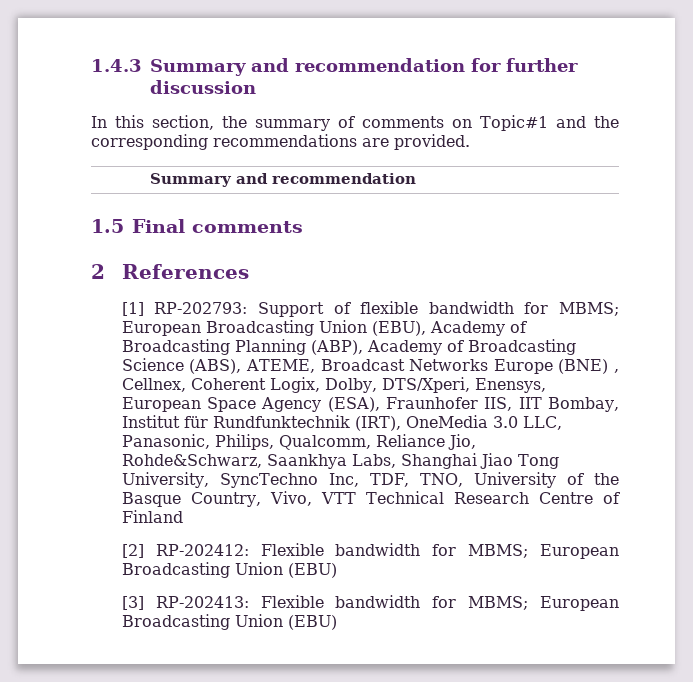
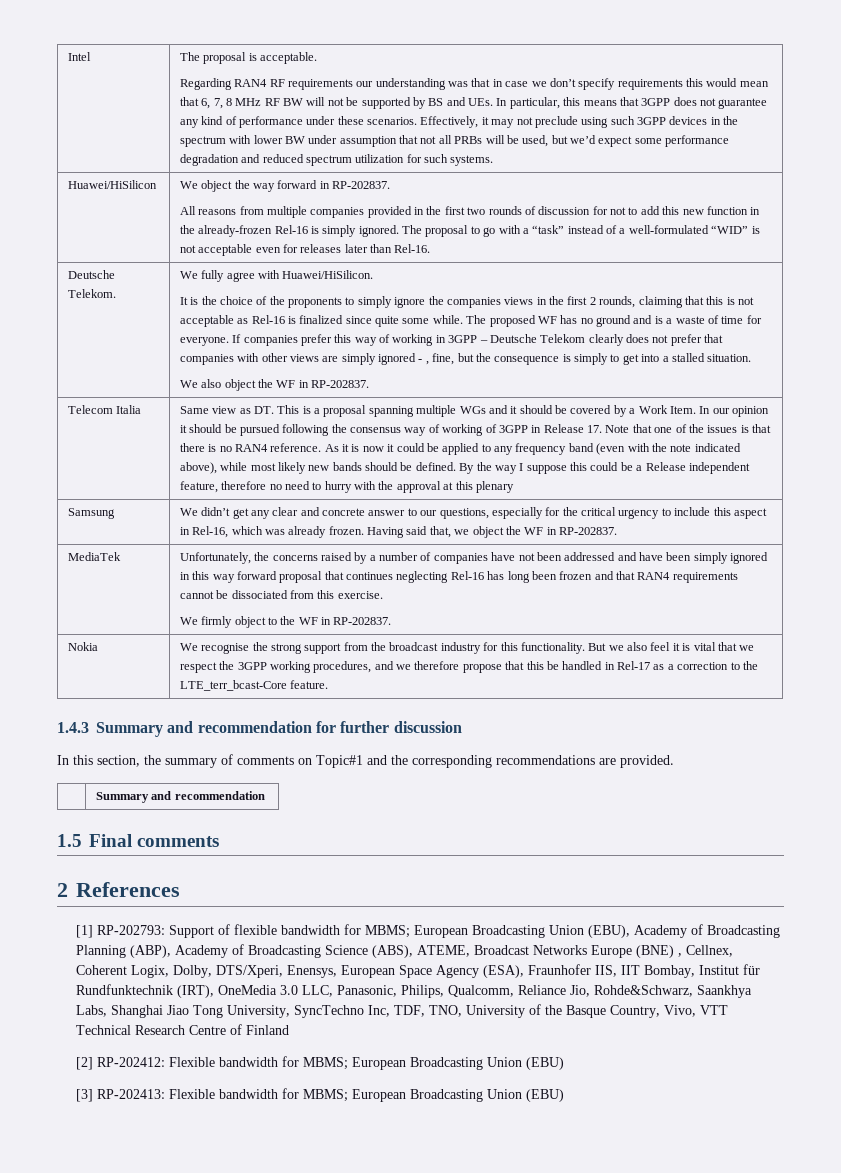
+ Intel | The proposal is acceptable.
+ Regarding RAN4 RF requirements our understanding was that in case we don’t specify requirements this would mean that 6, 7, 8 MHz RF BW will not be supported by BS and UEs. In particular, this means that 3GPP does not guarantee any kind of performance under these scenarios. Effectively, it may not preclude using such 3GPP devices in the spectrum with lower BW under assumption that not all PRBs will be used, but we’d expect some performance degradation and reduced spectrum utilization for such systems.
+ Huawei/HiSilicon | We object the way forward in RP-202837.
+ All reasons from multiple companies provided in the first two rounds of discussion for not to add this new function in the already-frozen Rel-16 is simply ignored. The proposal to go with a “task” instead of a well-formulated “WID” is not acceptable even for releases later than Rel-16.
+ Deutsche Telekom. | We fully agree with Huawei/HiSilicon.
+ It is the choice of the proponents to simply ignore the companies views in the first 2 rounds, claiming that this is not acceptable as Rel-16 is finalized since quite some while. The proposed WF has no ground and is a waste of time for everyone. If companies prefer this way of working in 3GPP – Deutsche Telekom clearly does not prefer that companies with other views are simply ignored - , fine, but the consequence is simply to get into a stalled situation.
+ We also object the WF in RP-202837.
+ Telecom Italia | Same view as DT. This is a proposal spanning multiple WGs and it should be covered by a Work Item. In our opinion it should be pursued following the consensus way of working of 3GPP in Release 17. Note that one of the issues is that there is no RAN4 reference. As it is now it could be applied to any frequency band (even with the note indicated above), while most likely new bands should be defined. By the way I suppose this could be a Release independent feature, therefore no need to hurry with the approval at this plenary
+ Samsung | We didn’t get any clear and concrete answer to our questions, especially for the critical urgency to include this aspect in Rel-16, which was already frozen. Having said that, we object the WF in RP-202837.
+ MediaTek | Unfortunately, the concerns raised by a number of companies have not been addressed and have been simply ignored in this way forward proposal that continues neglecting Rel-16 has long been frozen and that RAN4 requirements cannot be dissociated from this exercise.
+ We firmly object to the WF in RP-202837.
+ Nokia | We recognise the strong support from the broadcast industry for this functionality. But we also feel it is vital that we respect the 3GPP working procedures, and we therefore propose that this be handled in Rel-17 as a correction to the LTE_terr_bcast-Core feature.

